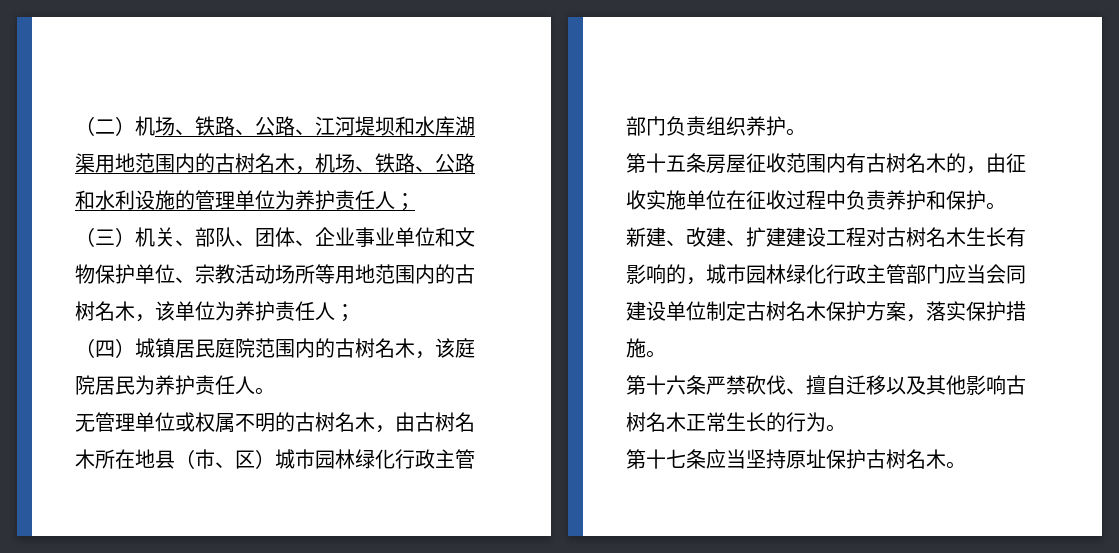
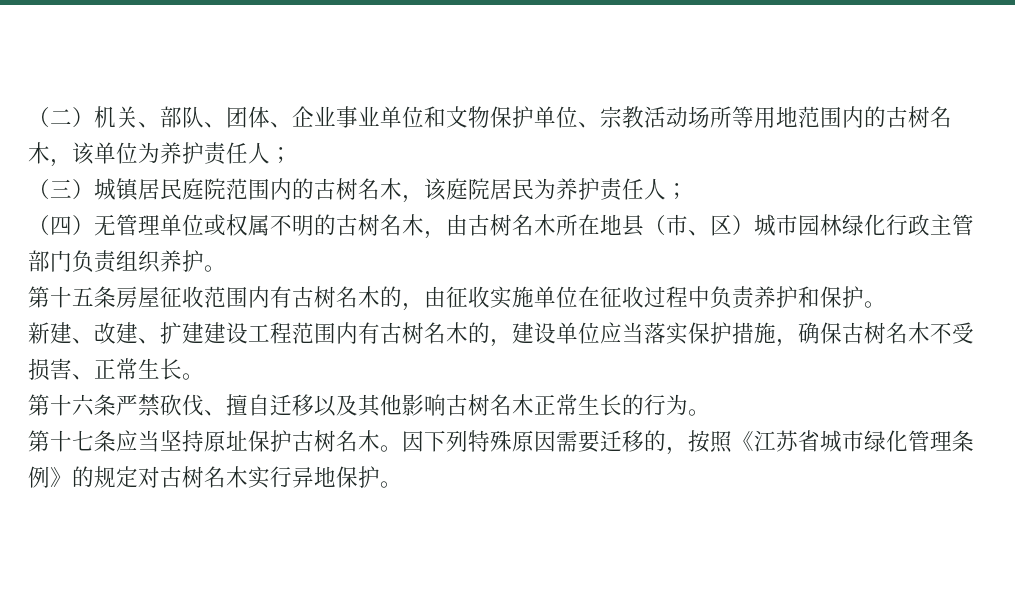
- （二）机场、铁路、公路、江河堤坝和水库湖渠用地范围内的古树名木，机场、铁路、公路和水利设施的管理单位为养护责任人；
- （三）机关、部队、团体、企业事业单位和文物保护单位、宗教活动场所等用地范围内的古树名木，该单位为养护责任人；
+ （二）机关、部队、团体、企业事业单位和文物保护单位、宗教活动场所等用地范围内的古树名木，该单位为养护责任人；
- （四）城镇居民庭院范围内的古树名木，该庭院居民为养护责任人。
- 无管理单位或权属不明的古树名木，由古树名木所在地县（市、区）城市园林绿化行政主管部门负责组织养护。
+ （三）城镇居民庭院范围内的古树名木，该庭院居民为养护责任人；
+ （四）无管理单位或权属不明的古树名木，由古树名木所在地县（市、区）城市园林绿化行政主管部门负责组织养护。
- 新建、改建、扩建建设工程对古树名木生长有影响的，城市园林绿化行政主管部门应当会同建设单位制定古树名木保护方案，落实保护措施。
+ 新建、改建、扩建建设工程范围内有古树名木的，建设单位应当落实保护措施，确保古树名木不受损害、正常生长。
+ 因下列特殊原因需要迁移的，按照《江苏省城市绿化管理条例》的规定对古树名木实行异地保护。

